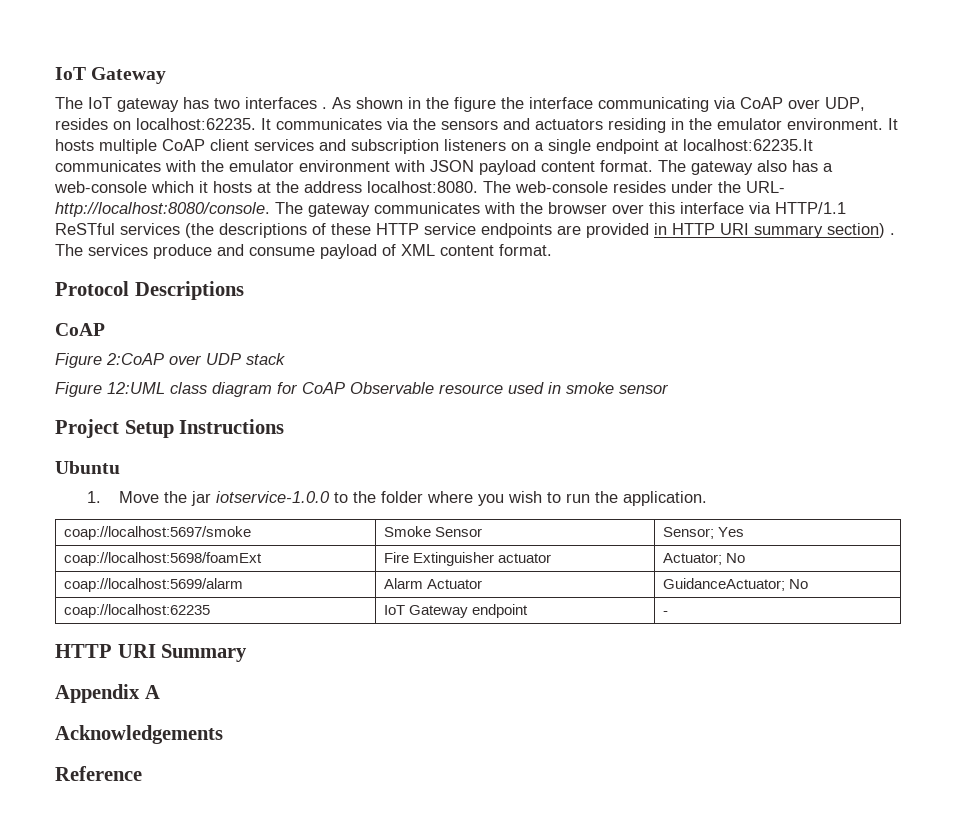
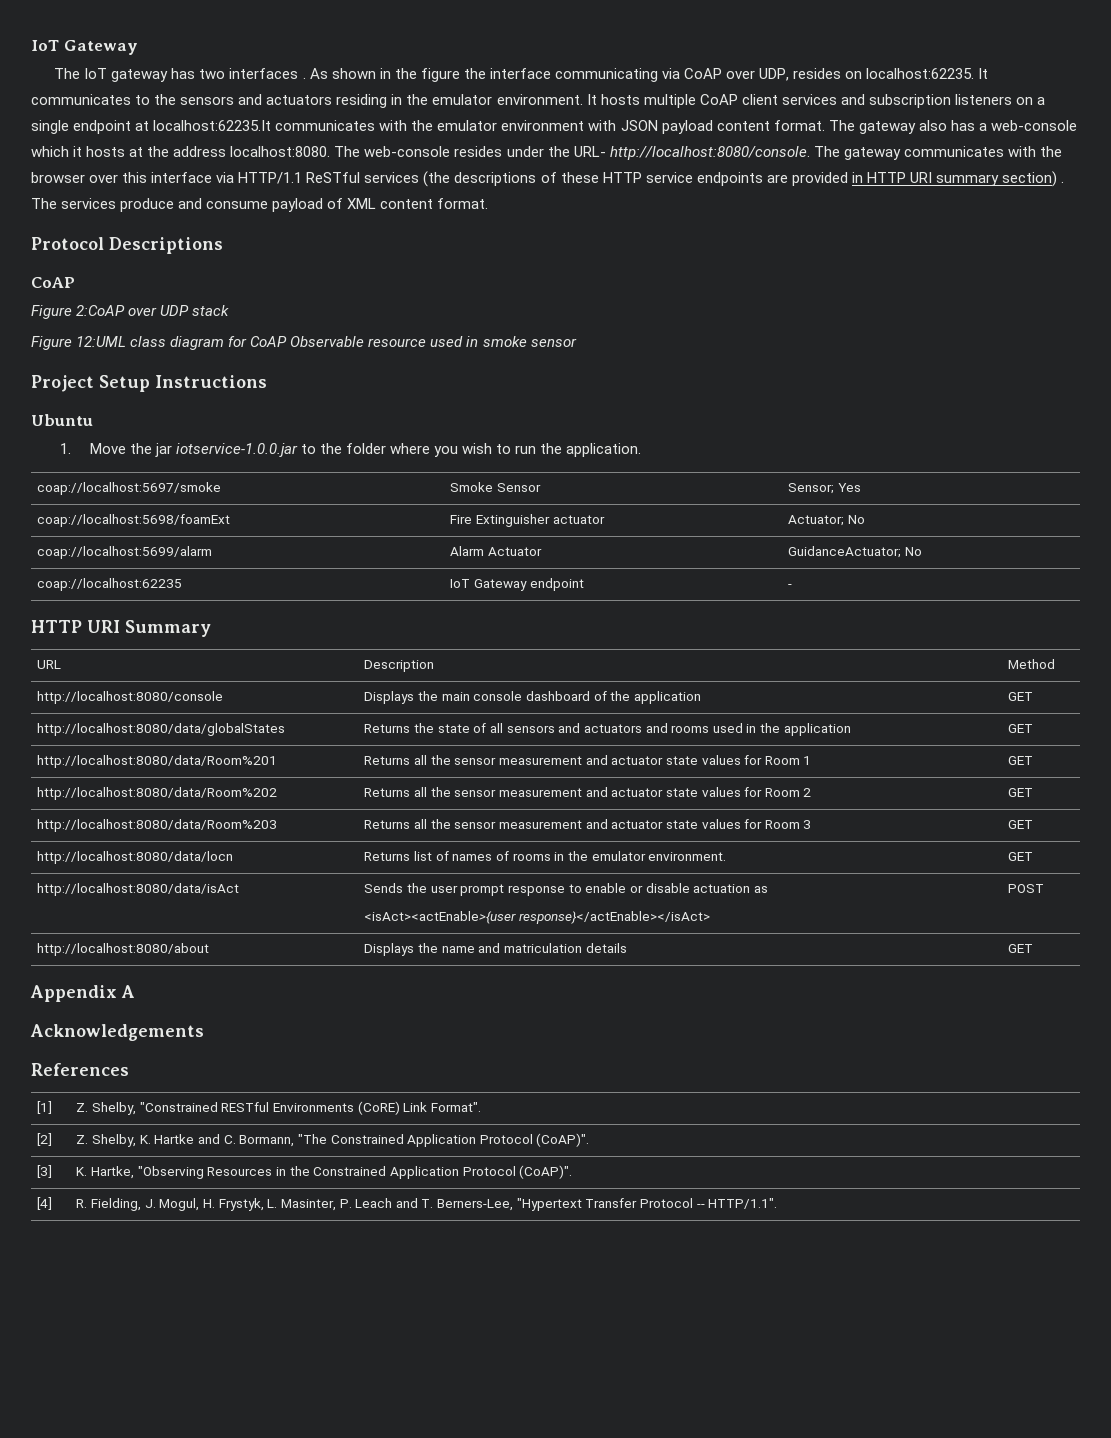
- It communicates via the sensors and actuators residing in the emulator environment.
+ It communicates to the sensors and actuators residing in the emulator environment.
- 1. Move the jar iotservice-1.0.0 to the folder where you wish to run the application.
+ 1. Move the jar iotservice-1.0.0.jar to the folder where you wish to run the application.
+ URL | Description | Method
+ http://localhost:8080/console | Displays the main console dashboard of the application | GET
+ http://localhost:8080/data/globalStates | Returns the state of all sensors and actuators and rooms used in the application | GET
+ http://localhost:8080/data/Room%201 | Returns all the sensor measurement and actuator state values for Room 1 | GET
+ http://localhost:8080/data/Room%202 | Returns all the sensor measurement and actuator state values for Room 2 | GET
+ http://localhost:8080/data/Room%203 | Returns all the sensor measurement and actuator state values for Room 3 | GET
+ http://localhost:8080/data/locn | Returns list of names of rooms in the emulator environment. | GET
+ http://localhost:8080/data/isAct | Sends the user prompt response to enable or disable actuation as
+ <isAct><actEnable>{user response}</actEnable></isAct> | POST
+ http://localhost:8080/about | Displays the name and matriculation details | GET
  Appendix A
  Acknowledgements
- Reference
+ References
+ [1] | Z. Shelby, "Constrained RESTful Environments (CoRE) Link Format".
+ [2] | Z. Shelby, K. Hartke and C. Bormann, "The Constrained Application Protocol (CoAP)".
+ [3] | K. Hartke, "Observing Resources in the Constrained Application Protocol (CoAP)".
+ [4] | R. Fielding, J. Mogul, H. Frystyk, L. Masinter, P. Leach and T. Berners-Lee, "Hypertext Transfer Protocol -- HTTP/1.1".

